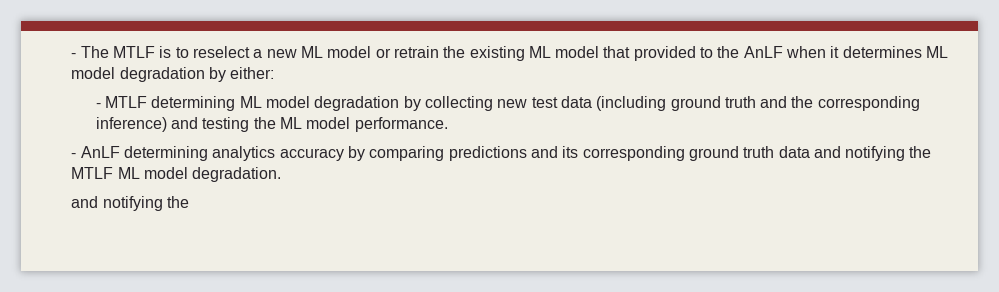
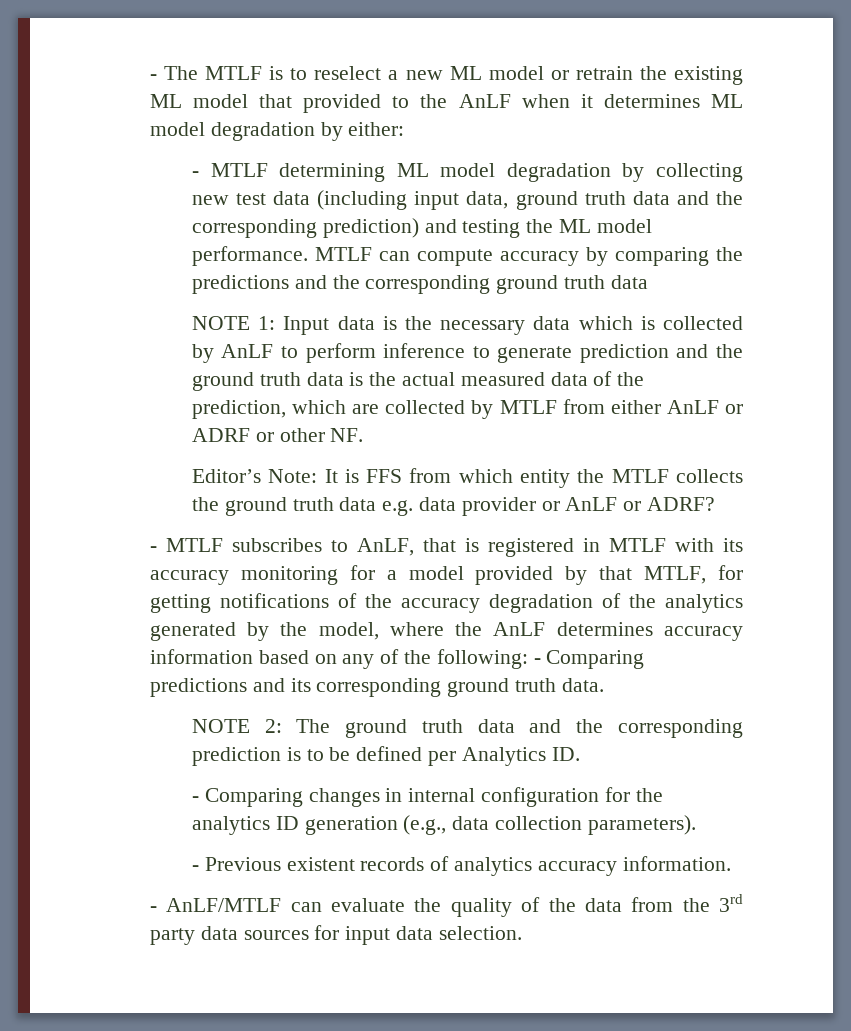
- - MTLF determining ML model degradation by collecting new test data (including ground truth and the corresponding inference) and testing the ML model performance.
- - AnLF determining analytics accuracy by comparing predictions and its corresponding ground truth data and notifying the MTLF ML model degradation.
- and notifying the
+ - MTLF determining ML model degradation by collecting new test data (including input data, ground truth data and the corresponding prediction) and testing the ML model performance. MTLF can compute accuracy by comparing the predictions and the corresponding ground truth data
+ NOTE 1: Input data is the necessary data which is collected by AnLF to perform inference to generate prediction and the ground truth data is the actual measured data of the prediction, which are collected by MTLF from either AnLF or ADRF or other NF.
+ Editor’s Note: It is FFS from which entity the MTLF collects the ground truth data e.g. data provider or AnLF or ADRF?
+ - MTLF subscribes to AnLF, that is registered in MTLF with its accuracy monitoring for a model provided by that MTLF, for getting notifications of the accuracy degradation of the analytics generated by the model, where the AnLF determines accuracy information based on any of the following: - Comparing predictions and its corresponding ground truth data.
+ NOTE 2: The ground truth data and the corresponding prediction is to be defined per Analytics ID.
+ - Comparing changes in internal configuration for the analytics ID generation (e.g., data collection parameters).
+ - Previous existent records of analytics accuracy information.
+ - AnLF/MTLF can evaluate the quality of the data from the 3rd party data sources for input data selection.

